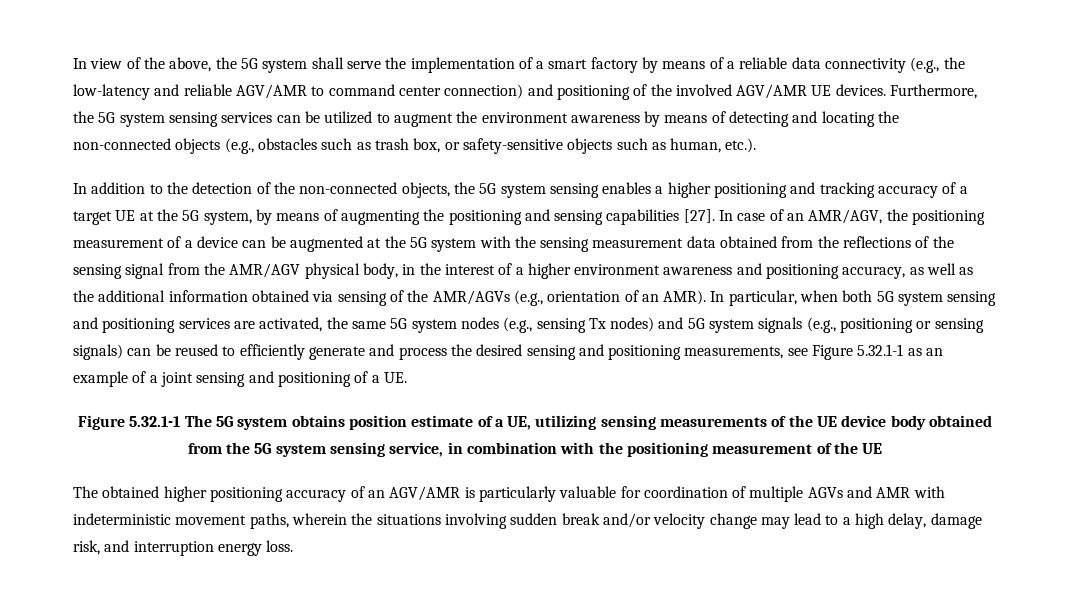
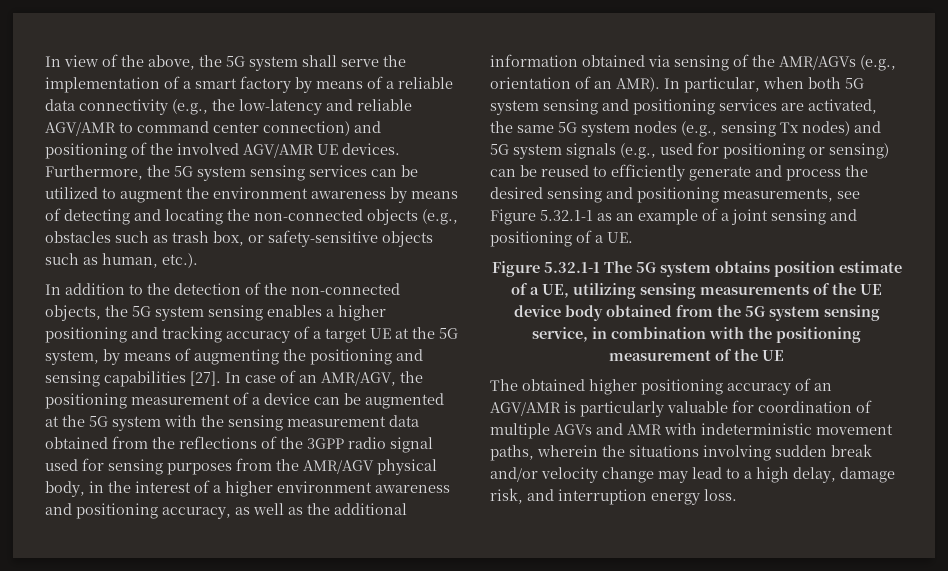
- In case of an AMR/AGV, the positioning measurement of a device can be augmented at the 5G system with the sensing measurement data obtained from the reflections of the sensing signal from the AMR/AGV physical body, in the interest of a higher environment awareness and positioning accuracy, as well as the additional information obtained via sensing of the AMR/AGVs (e.g., orientation of an AMR).
+ In case of an AMR/AGV, the positioning measurement of a device can be augmented at the 5G system with the sensing measurement data obtained from the reflections of the 3GPP radio signal used for sensing purposes from the AMR/AGV physical body, in the interest of a higher environment awareness and positioning accuracy, as well as the additional information obtained via sensing of the AMR/AGVs (e.g., orientation of an AMR).
- In particular, when both 5G system sensing and positioning services are activated, the same 5G system nodes (e.g., sensing Tx nodes) and 5G system signals (e.g., positioning or sensing signals) can be reused to efficiently generate and process the desired sensing and positioning measurements, see Figure 5.32.1-1 as an example of a joint sensing and positioning of a UE.
+ In particular, when both 5G system sensing and positioning services are activated, the same 5G system nodes (e.g., sensing Tx nodes) and 5G system signals (e.g., used for positioning or sensing) can be reused to efficiently generate and process the desired sensing and positioning measurements, see Figure 5.32.1-1 as an example of a joint sensing and positioning of a UE.

